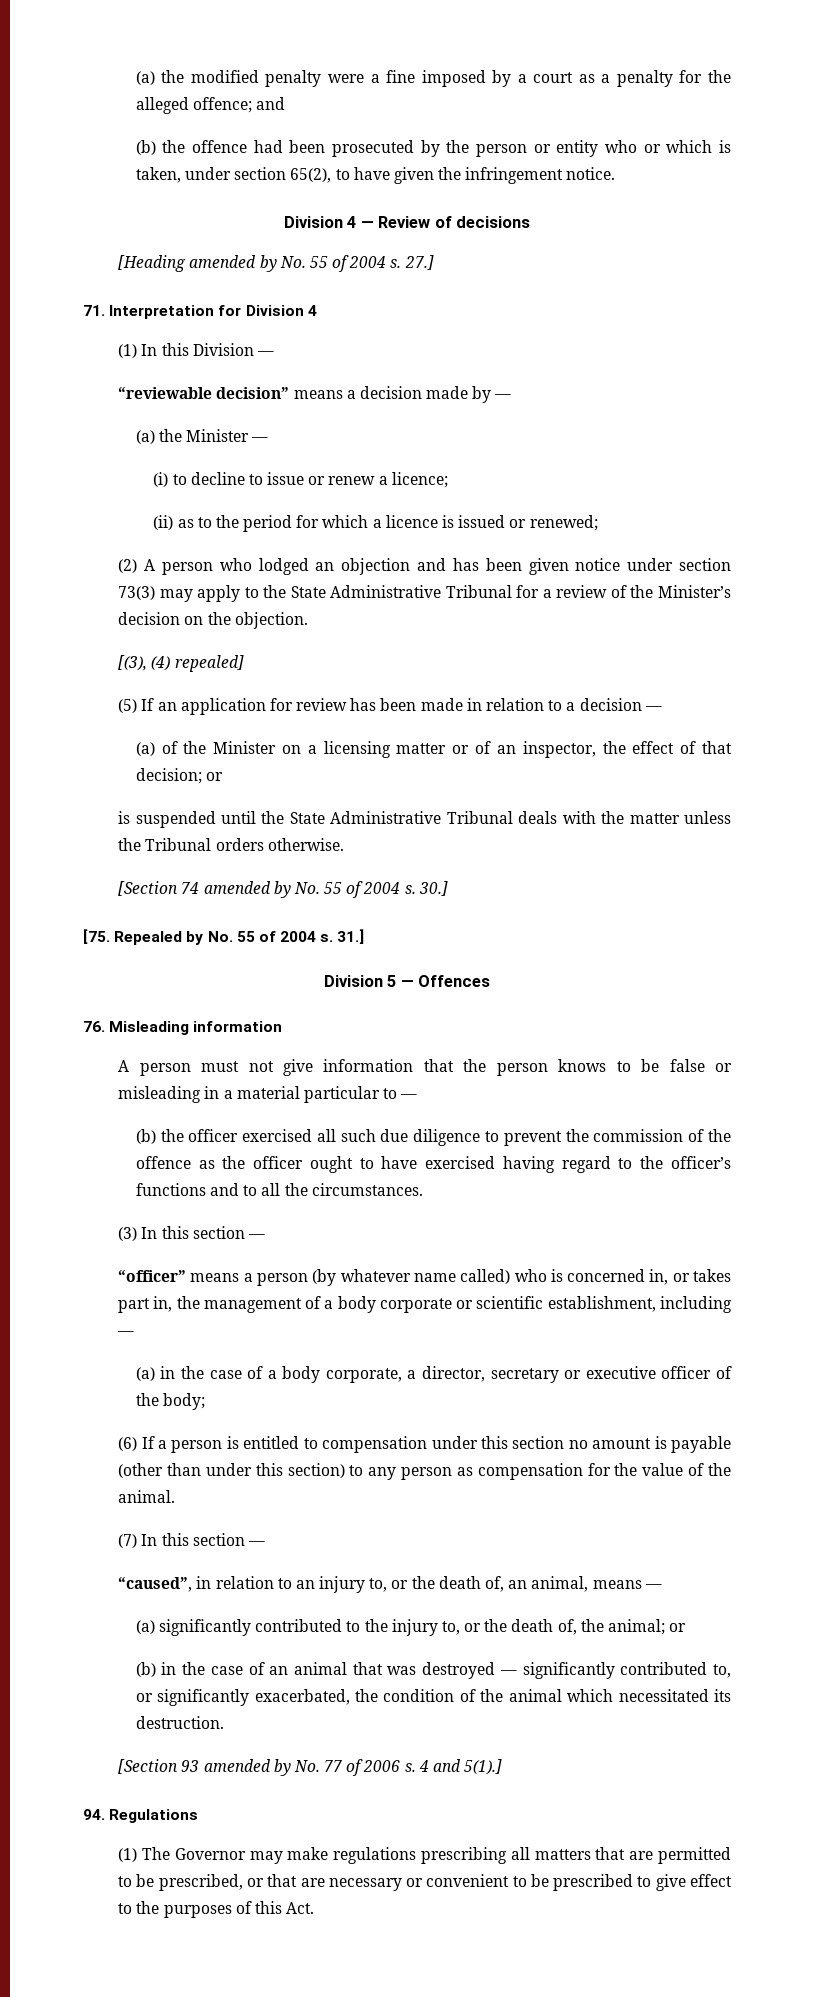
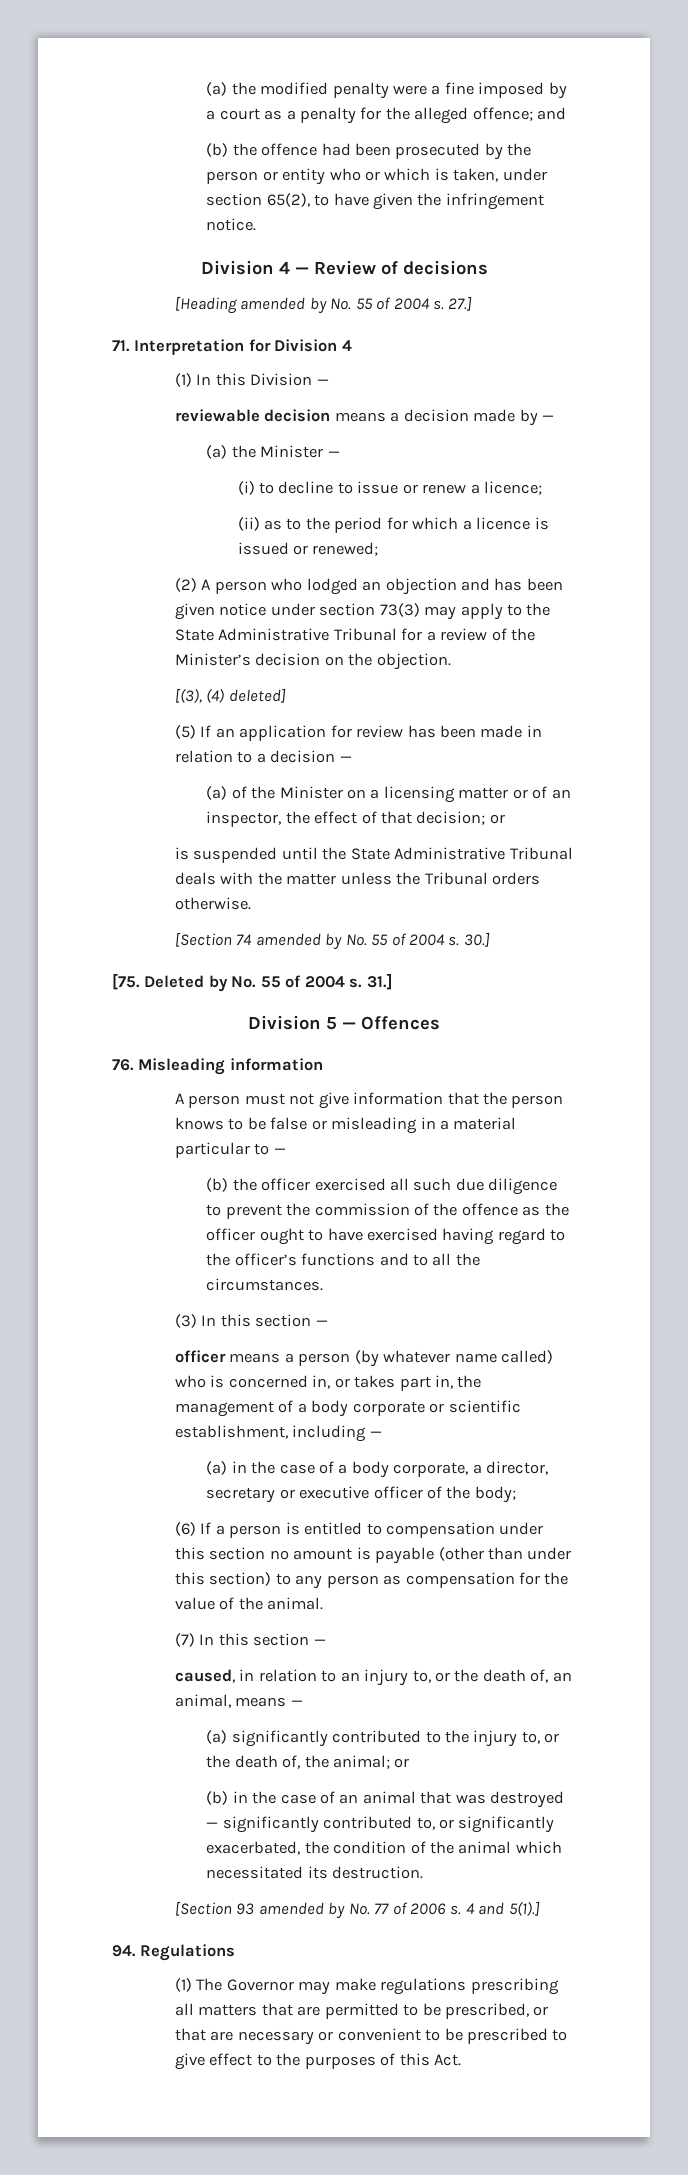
- “reviewable decision” means a decision made by —
+ reviewable decision means a decision made by —
- [(3), (4) repealed]
+ [(3), (4) deleted]
- [75. Repealed by No. 55 of 2004 s.
+ [75. Deleted by No. 55 of 2004 s.
- “officer” means a person (by whatever name called) who is concerned in, or takes part in, the management of a body corporate or scientific establishment, including —
+ officer means a person (by whatever name called) who is concerned in, or takes part in, the management of a body corporate or scientific establishment, including —
- “caused”, in relation to an injury to, or the death of, an animal, means —
+ caused, in relation to an injury to, or the death of, an animal, means —

